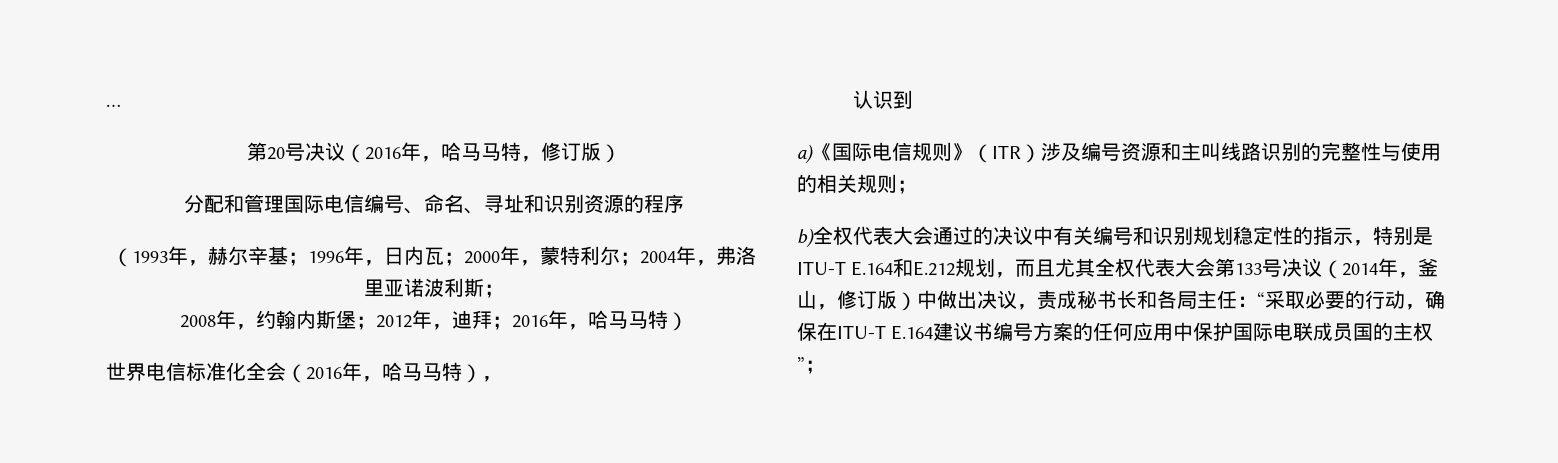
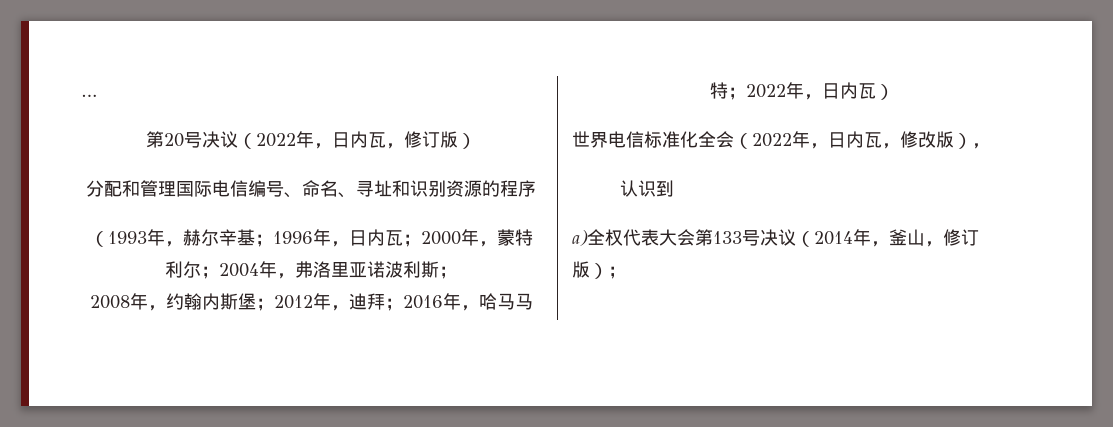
- 第20号决议（2016年，哈马马特，修订版）
+ 第20号决议（2022年，日内瓦，修订版）
- 2008年，约翰内斯堡；2012年，迪拜；2016年，哈马马特）
+ 2008年，约翰内斯堡；2012年，迪拜；2016年，哈马马特；2022年，日内瓦）
- 世界电信标准化全会（2016年，哈马马特），
+ 世界电信标准化全会（2022年，日内瓦，修改版），
  认识到
- a)《国际电信规则》（ITR）涉及编号资源和主叫线路识别的完整性与使用的相关规则；
- b)全权代表大会通过的决议中有关编号和识别规划稳定性的指示，特别是ITU-T E.164和E.212规划，而且尤其全权代表大会第133号决议（2014年，釜山，修订版）中做出决议，责成秘书长和各局主任：“采取必要的行动，确保在ITU-T E.164建议书编号方案的任何应用中保护国际电联成员国的主权”；
+ a)全权代表大会第133号决议（2014年，釜山，修订版）；

